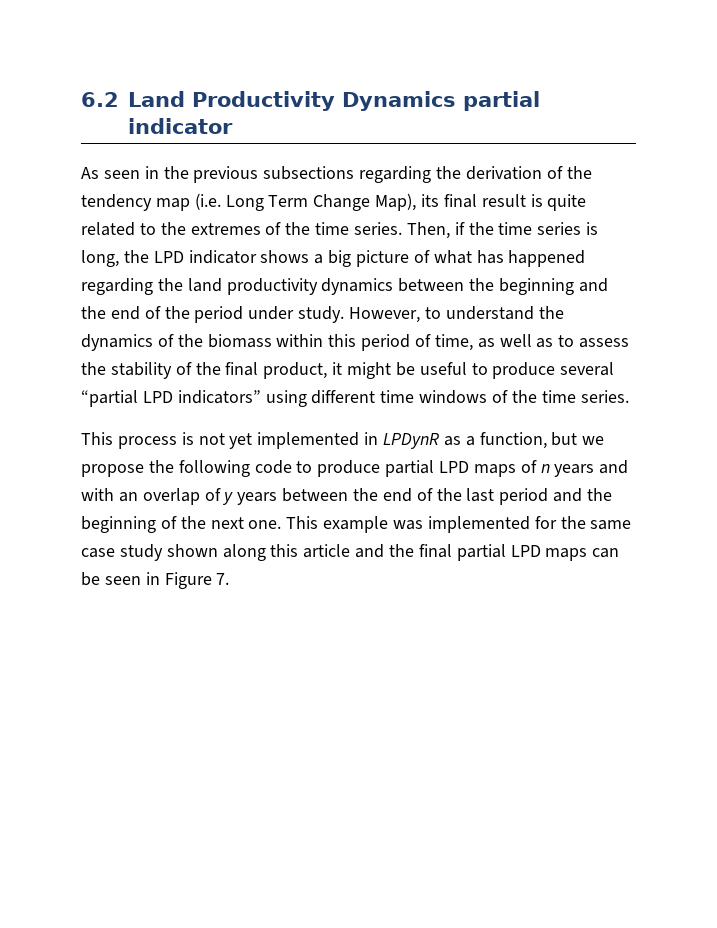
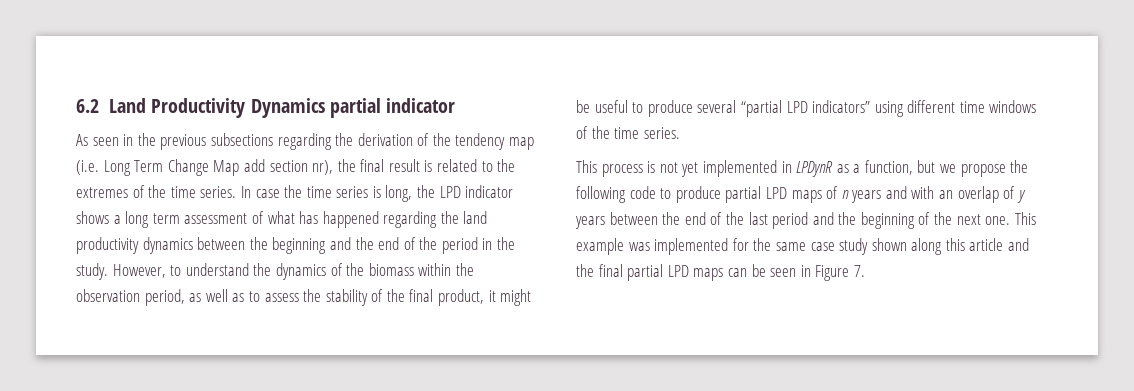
- As seen in the previous subsections regarding the derivation of the tendency map (i.e. Long Term Change Map), its final result is quite related to the extremes of the time series.
+ As seen in the previous subsections regarding the derivation of the tendency map (i.e. Long Term Change Map add section nr), the final result is related to the extremes of the time series.
- Then, if the time series is long, the LPD indicator shows a big picture of what has happened regarding the land productivity dynamics between the beginning and the end of the period under study.
+ In case the time series is long, the LPD indicator shows a long term assessment of what has happened regarding the land productivity dynamics between the beginning and the end of the period in the study.
- However, to understand the dynamics of the biomass within this period of time, as well as to assess the stability of the final product, it might be useful to produce several “partial LPD indicators” using different time windows of the time series.
+ However, to understand the dynamics of the biomass within the observation period, as well as to assess the stability of the final product, it might be useful to produce several “partial LPD indicators” using different time windows of the time series.

